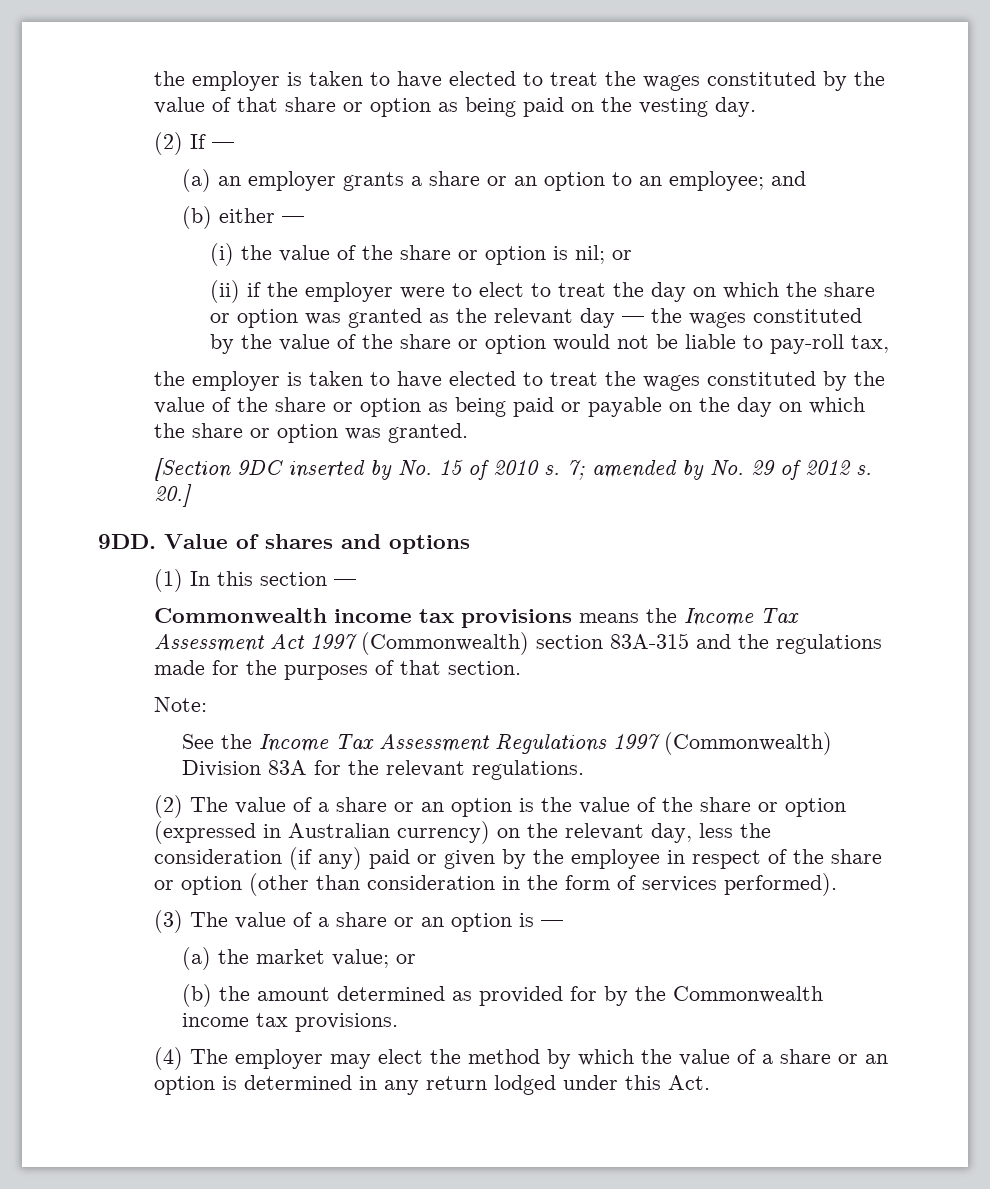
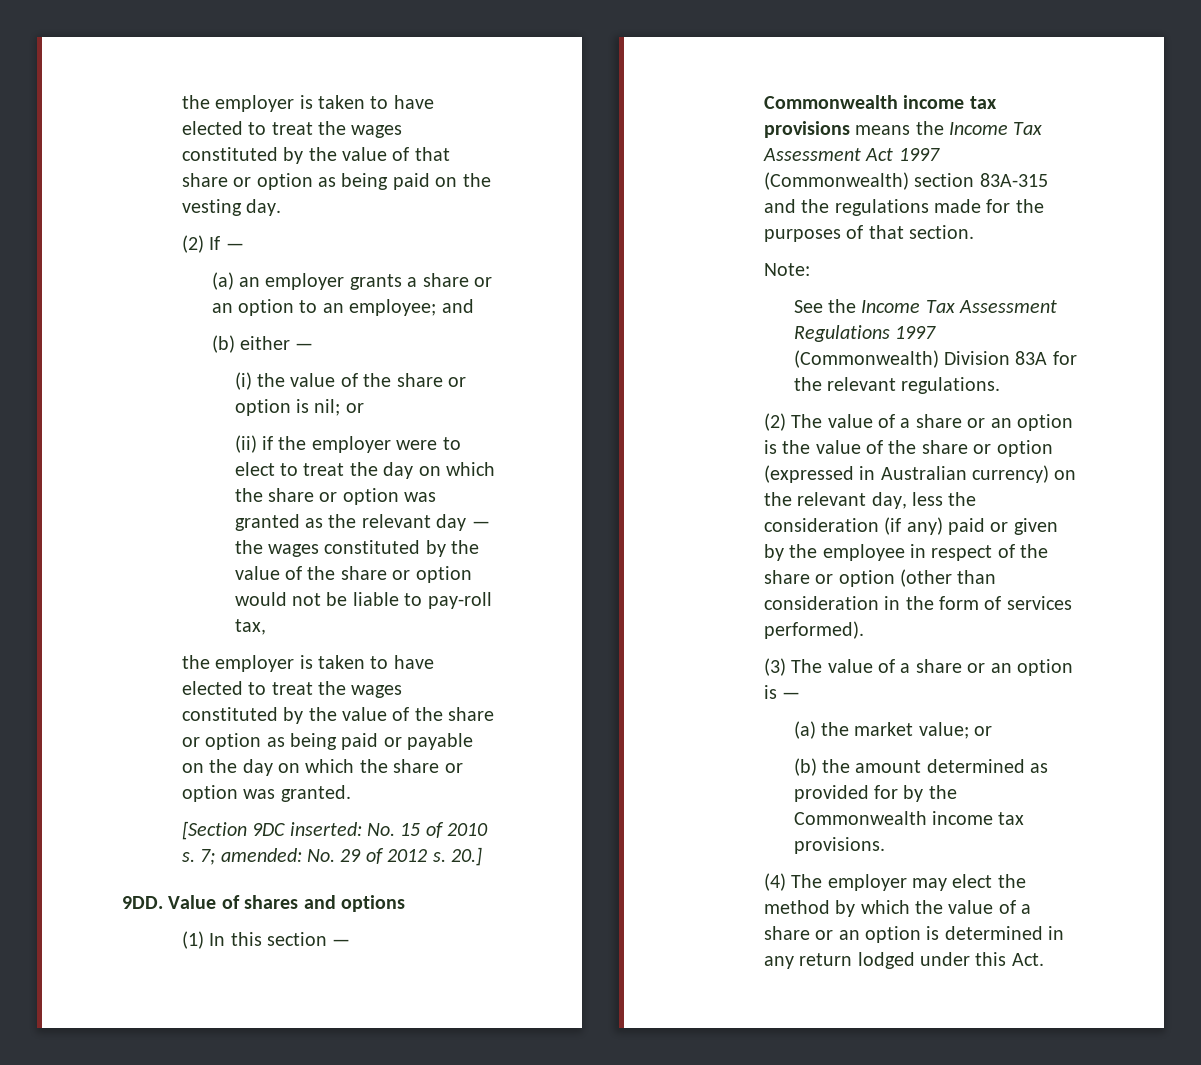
- [Section 9DC inserted by No. 15 of 2010 s.
+ [Section 9DC inserted: No. 15 of 2010 s.
- 7; amended by No. 29 of 2012 s.
+ 7; amended: No. 29 of 2012 s.

